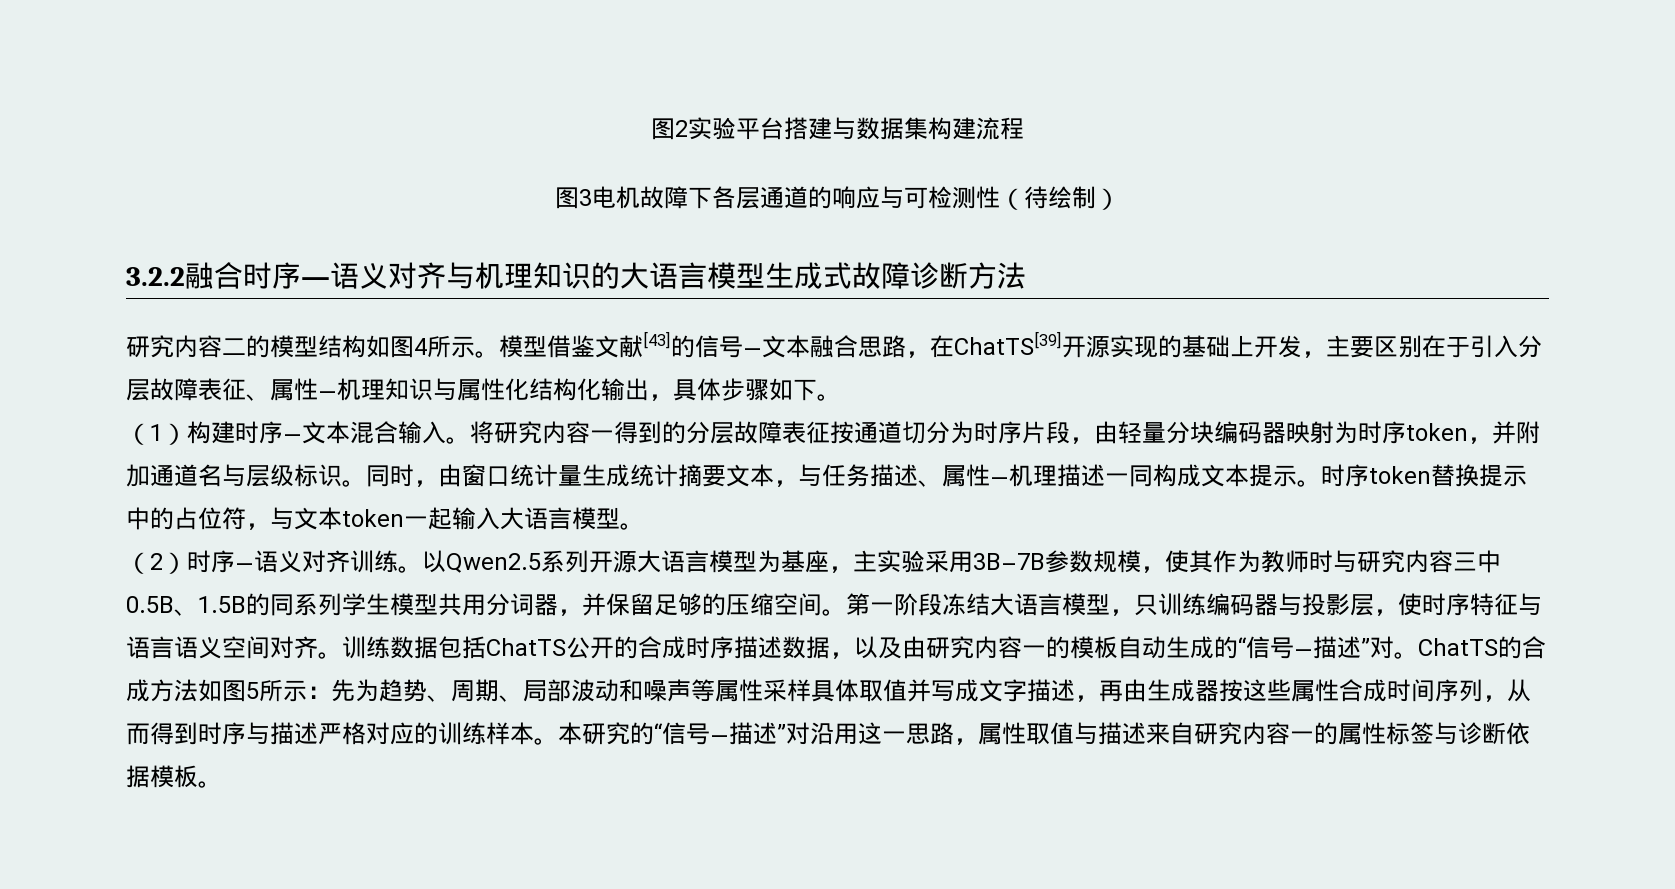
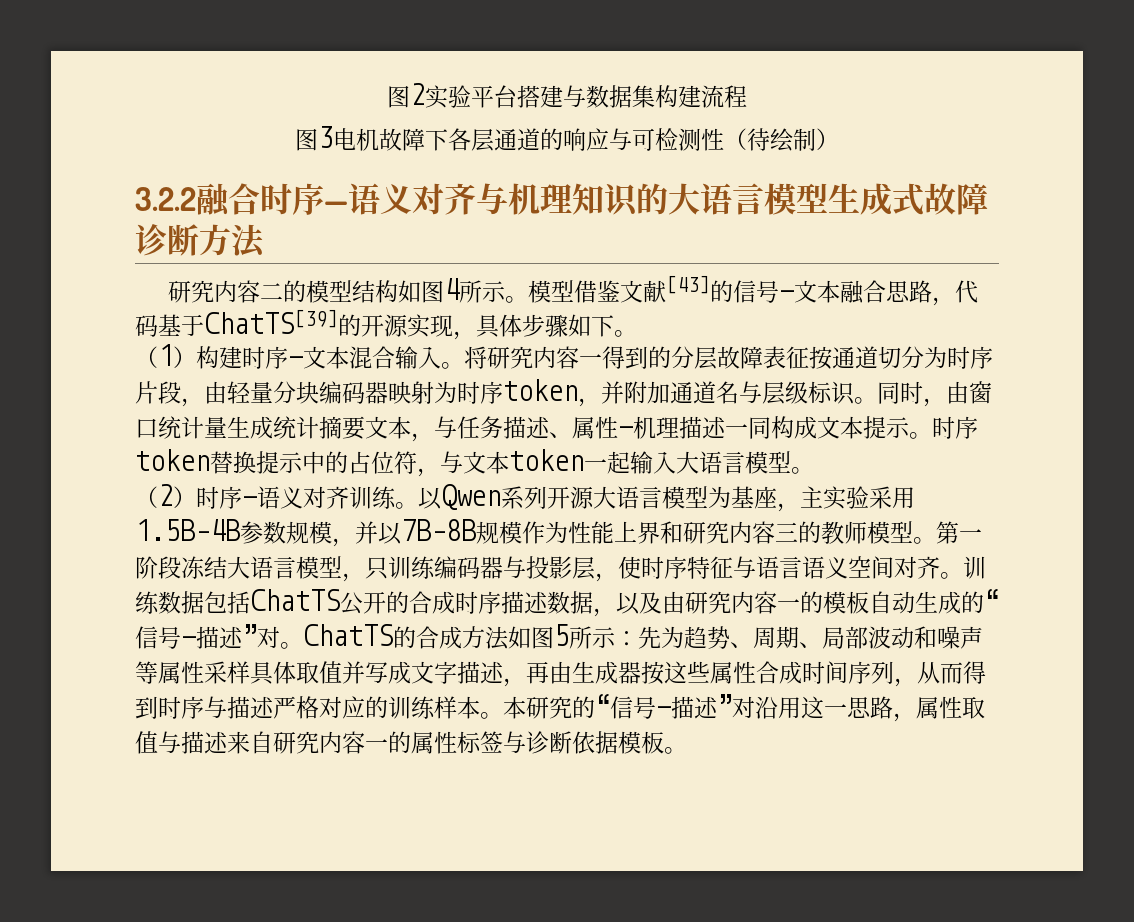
- 模型借鉴文献[43]的信号—文本融合思路，在ChatTS[39]开源实现的基础上开发，主要区别在于引入分层故障表征、属性—机理知识与属性化结构化输出，具体步骤如下。
+ 模型借鉴文献[43]的信号—文本融合思路，代码基于ChatTS[39]的开源实现，具体步骤如下。
- 以Qwen2.5系列开源大语言模型为基座，主实验采用3B–7B参数规模，使其作为教师时与研究内容三中0.5B、1.5B的同系列学生模型共用分词器，并保留足够的压缩空间。
+ 以Qwen系列开源大语言模型为基座，主实验采用1.5B–4B参数规模，并以7B–8B规模作为性能上界和研究内容三的教师模型。

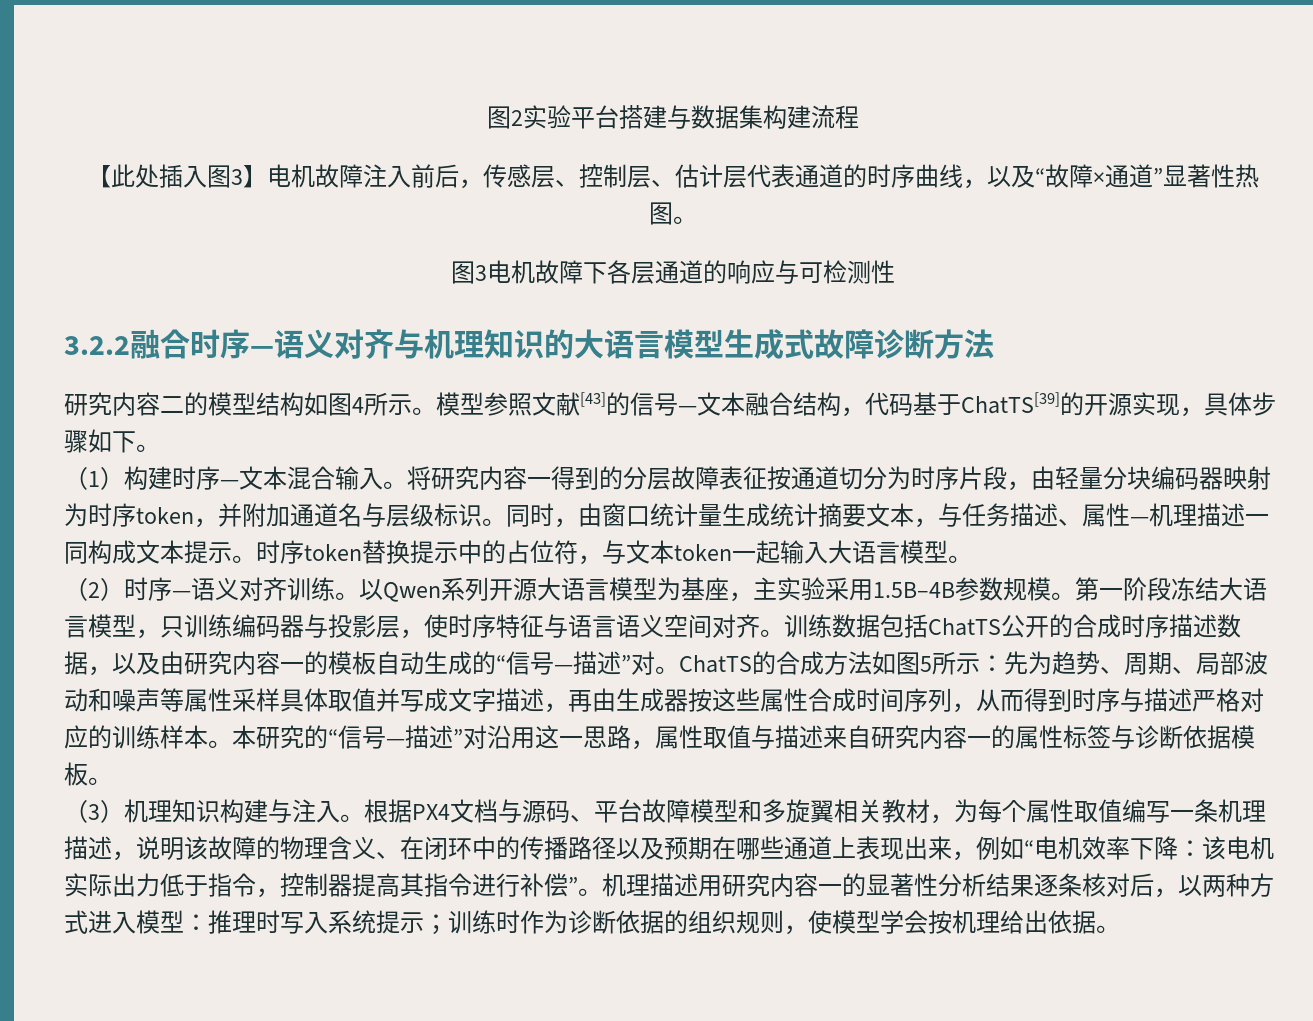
+ 【此处插入图3】电机故障注入前后，传感层、控制层、估计层代表通道的时序曲线，以及“故障×通道”显著性热图。
- 图3电机故障下各层通道的响应与可检测性（待绘制）
+ 图3电机故障下各层通道的响应与可检测性
- 模型借鉴文献[43]的信号—文本融合思路，代码基于ChatTS[39]的开源实现，具体步骤如下。
+ 模型参照文献[43]的信号—文本融合结构，代码基于ChatTS[39]的开源实现，具体步骤如下。
- 以Qwen系列开源大语言模型为基座，主实验采用1.5B–4B参数规模，并以7B–8B规模作为性能上界和研究内容三的教师模型。
+ 以Qwen系列开源大语言模型为基座，主实验采用1.5B–4B参数规模。
+ （3）机理知识构建与注入。根据PX4文档与源码、平台故障模型和多旋翼相关教材，为每个属性取值编写一条机理描述，说明该故障的物理含义、在闭环中的传播路径以及预期在哪些通道上表现出来，例如“电机效率下降：该电机实际出力低于指令，控制器提高其指令进行补偿”。机理描述用研究内容一的显著性分析结果逐条核对后，以两种方式进入模型：推理时写入系统提示；训练时作为诊断依据的组织规则，使模型学会按机理给出依据。

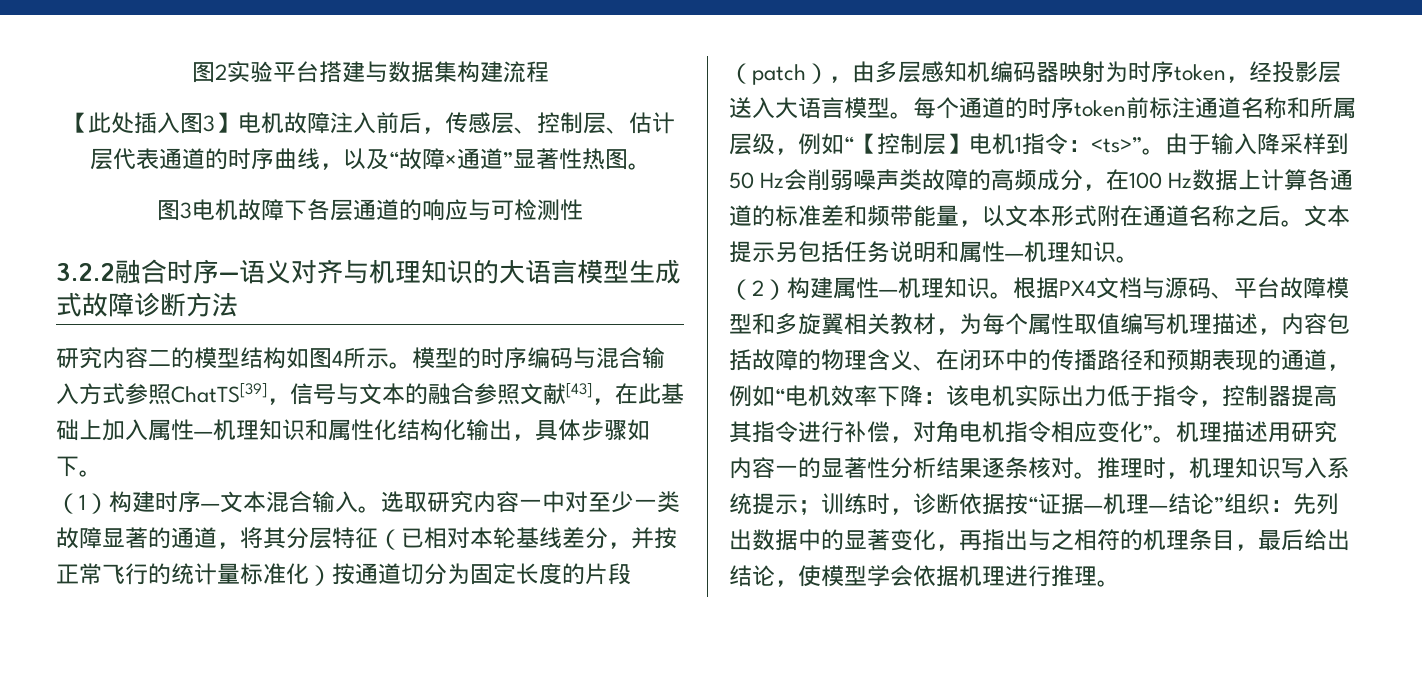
- 模型参照文献[43]的信号—文本融合结构，代码基于ChatTS[39]的开源实现，具体步骤如下。
+ 模型的时序编码与混合输入方式参照ChatTS[39]，信号与文本的融合参照文献[43]，在此基础上加入属性—机理知识和属性化结构化输出，具体步骤如下。
- 将研究内容一得到的分层故障表征按通道切分为时序片段，由轻量分块编码器映射为时序token，并附加通道名与层级标识。同时，由窗口统计量生成统计摘要文本，与任务描述、属性—机理描述一同构成文本提示。时序token替换提示中的占位符，与文本token一起输入大语言模型。
- （2）时序—语义对齐训练。以Qwen系列开源大语言模型为基座，主实验采用1.5B–4B参数规模。第一阶段冻结大语言模型，只训练编码器与投影层，使时序特征与语言语义空间对齐。训练数据包括ChatTS公开的合成时序描述数据，以及由研究内容一的模板自动生成的“信号—描述”对。ChatTS的合成方法如图5所示：先为趋势、周期、局部波动和噪声等属性采样具体取值并写成文字描述，再由生成器按这些属性合成时间序列，从而得到时序与描述严格对应的训练样本。本研究的“信号—描述”对沿用这一思路，属性取值与描述来自研究内容一的属性标签与诊断依据模板。
- （3）机理知识构建与注入。
+ 选取研究内容一中对至少一类故障显著的通道，将其分层特征（已相对本轮基线差分，并按正常飞行的统计量标准化）按通道切分为固定长度的片段（patch），由多层感知机编码器映射为时序token，经投影层送入大语言模型。每个通道的时序token前标注通道名称和所属层级，例如“【控制层】电机1指令：<ts>”。由于输入降采样到50 Hz会削弱噪声类故障的高频成分，在100 Hz数据上计算各通道的标准差和频带能量，以文本形式附在通道名称之后。文本提示另包括任务说明和属性—机理知识。
+ （2）构建属性—机理知识。
- 根据PX4文档与源码、平台故障模型和多旋翼相关教材，为每个属性取值编写一条机理描述，说明该故障的物理含义、在闭环中的传播路径以及预期在哪些通道上表现出来，例如“电机效率下降：该电机实际出力低于指令，控制器提高其指令进行补偿”。
+ 根据PX4文档与源码、平台故障模型和多旋翼相关教材，为每个属性取值编写机理描述，内容包括故障的物理含义、在闭环中的传播路径和预期表现的通道，例如“电机效率下降：该电机实际出力低于指令，控制器提高其指令进行补偿，对角电机指令相应变化”。
- 机理描述用研究内容一的显著性分析结果逐条核对后，以两种方式进入模型：推理时写入系统提示；训练时作为诊断依据的组织规则，使模型学会按机理给出依据。
+ 机理描述用研究内容一的显著性分析结果逐条核对。推理时，机理知识写入系统提示；训练时，诊断依据按“证据—机理—结论”组织：先列出数据中的显著变化，再指出与之相符的机理条目，最后给出结论，使模型学会依据机理进行推理。

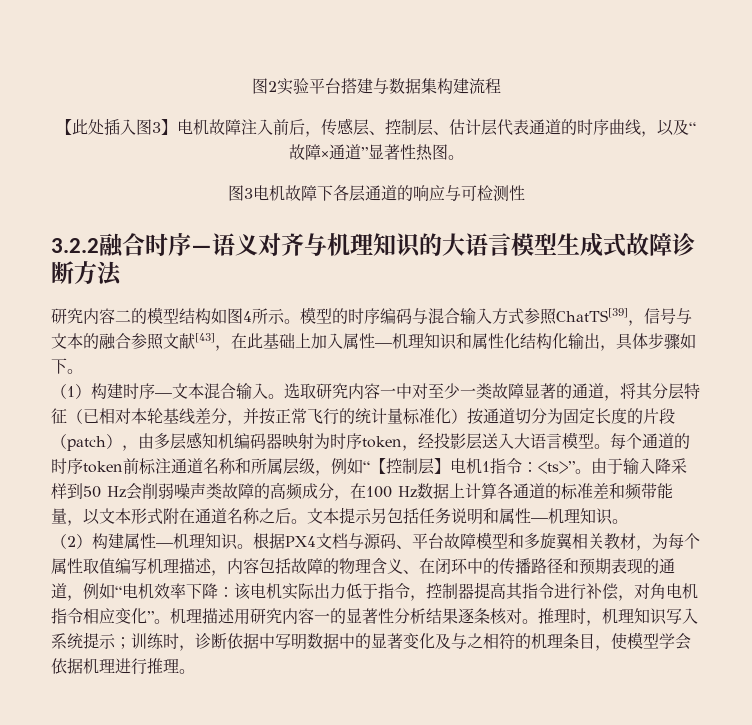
- 推理时，机理知识写入系统提示；训练时，诊断依据按“证据—机理—结论”组织：先列出数据中的显著变化，再指出与之相符的机理条目，最后给出结论，使模型学会依据机理进行推理。
+ 推理时，机理知识写入系统提示；训练时，诊断依据中写明数据中的显著变化及与之相符的机理条目，使模型学会依据机理进行推理。

